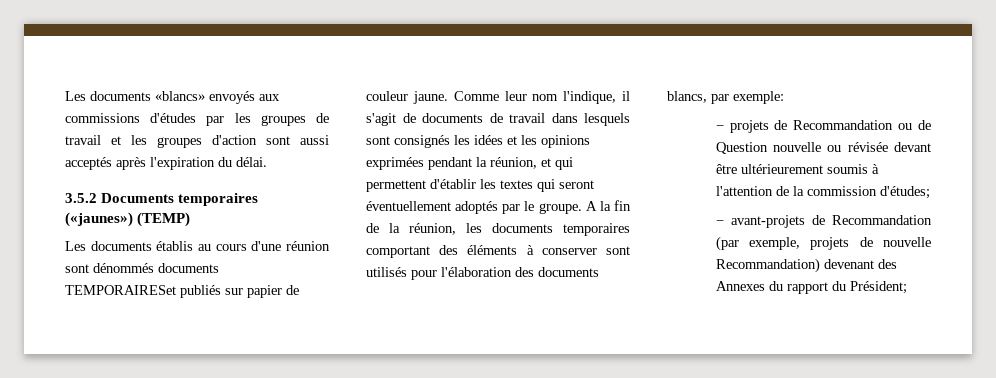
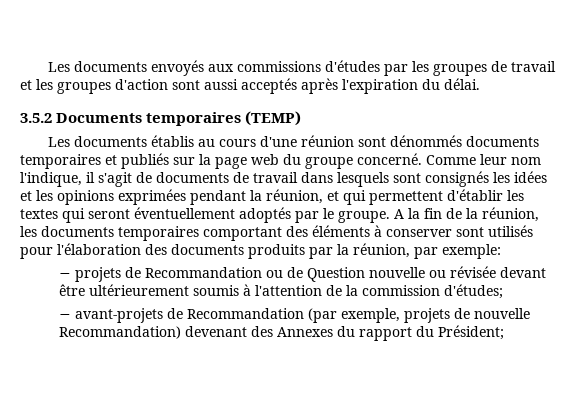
- Les documents «blancs» envoyés aux commissions d'études par les groupes de travail et les groupes d'action sont aussi acceptés après l'expiration du délai.
+ Les documents envoyés aux commissions d'études par les groupes de travail et les groupes d'action sont aussi acceptés après l'expiration du délai.
- 3.5.2 Documents temporaires («jaunes») (TEMP)
+ 3.5.2 Documents temporaires (TEMP)
- Les documents établis au cours d'une réunion sont dénommés documents TEMPORAIRESet publiés sur papier de couleur jaune.
+ Les documents établis au cours d'une réunion sont dénommés documents temporaires et publiés sur la page web du groupe concerné.
- A la fin de la réunion, les documents temporaires comportant des éléments à conserver sont utilisés pour l'élaboration des documents blancs, par exemple:
+ A la fin de la réunion, les documents temporaires comportant des éléments à conserver sont utilisés pour l'élaboration des documents produits par la réunion, par exemple:

